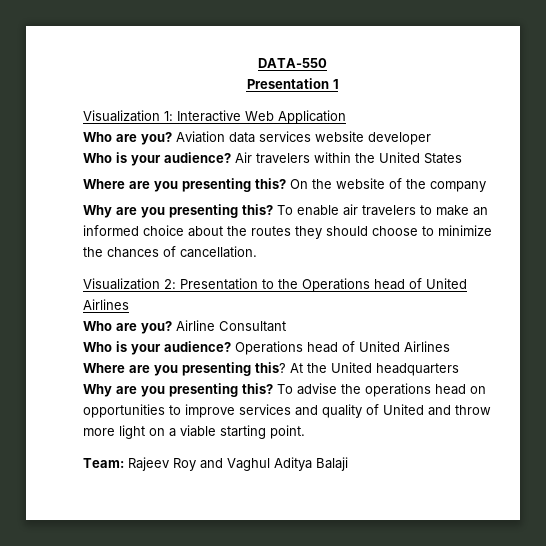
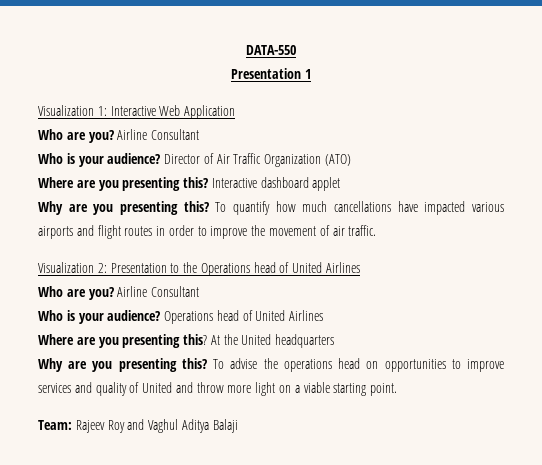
  Visualization 1: Interactive Web Application
- Who are you? Aviation data services website developer
- Who is your audience? Air travelers within the United States
- Where are you presenting this? On the website of the company
- Why are you presenting this? To enable air travelers to make an informed choice about the routes they should choose to minimize the chances of cancellation.
+ Who are you? Airline Consultant
+ Who is your audience? Director of Air Traffic Organization (ATO)
+ Where are you presenting this? Interactive dashboard applet
+ Why are you presenting this? To quantify how much cancellations have impacted various airports and flight routes in order to improve the movement of air traffic.

